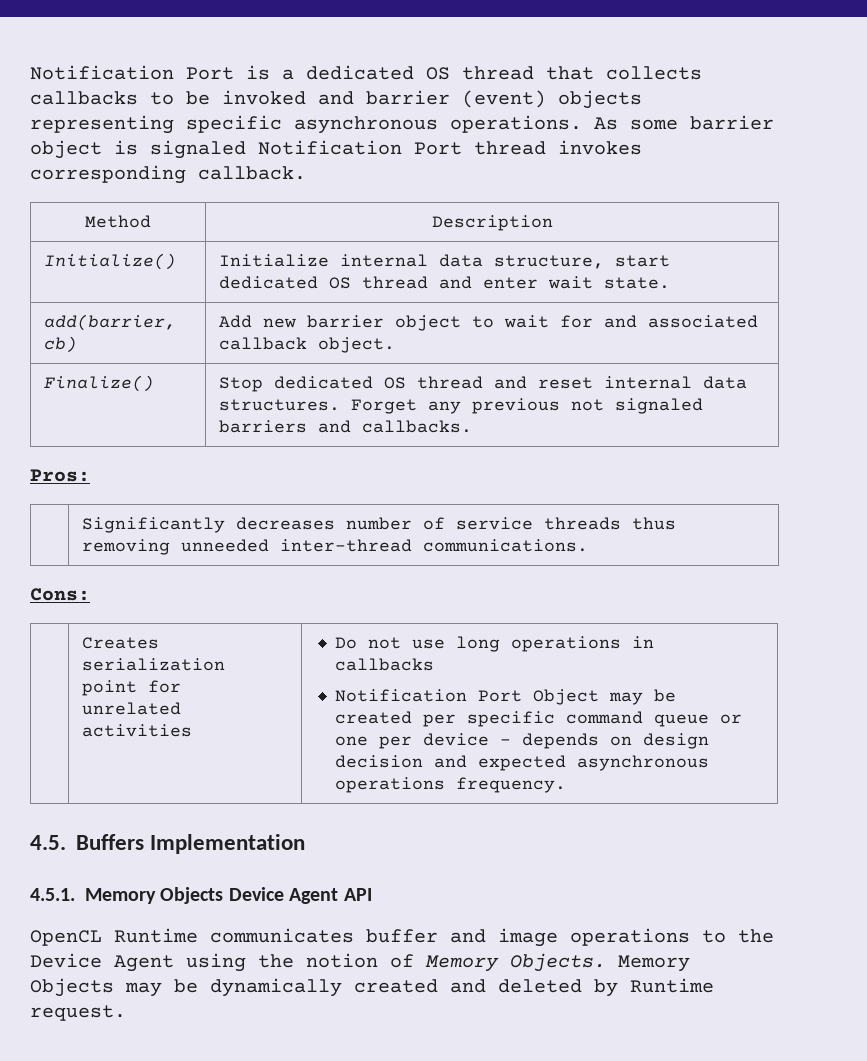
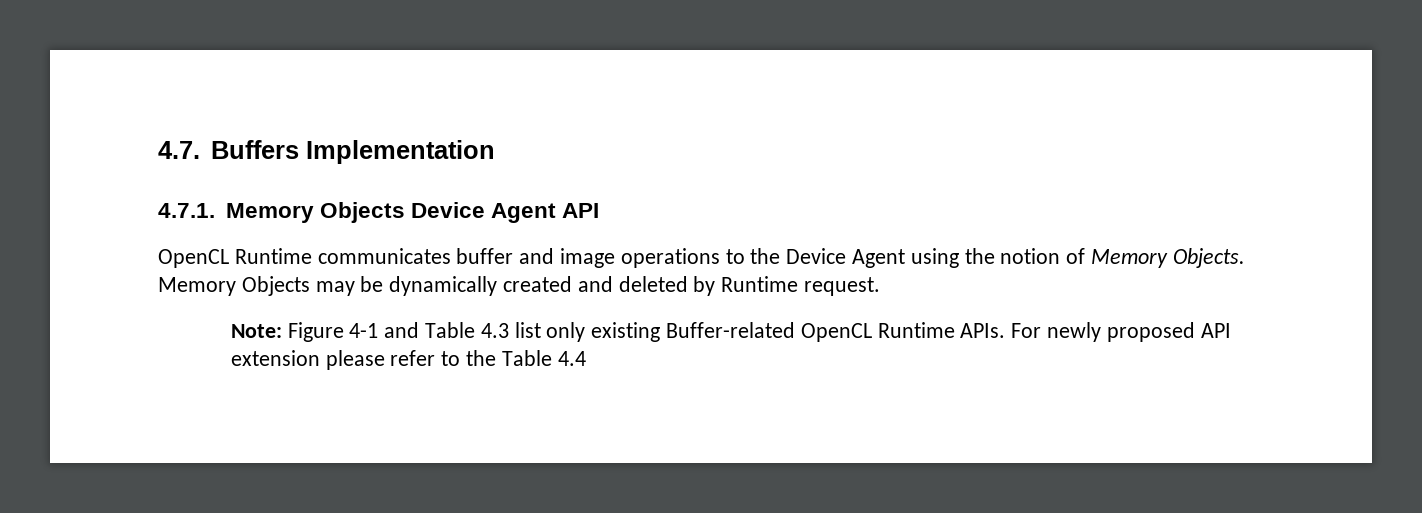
- Notification Port is a dedicated OS thread that collects callbacks to be invoked and barrier (event) objects representing specific asynchronous operations. As some barrier object is signaled Notification Port thread invokes corresponding callback.
- Method | Description
- Initialize() | Initialize internal data structure, start dedicated OS thread and enter wait state.
- add(barrier, cb) | Add new barrier object to wait for and associated callback object.
- Finalize() | Stop dedicated OS thread and reset internal data structures. Forget any previous not signaled barriers and callbacks.
- Pros:
- | Significantly decreases number of service threads thus removing unneeded inter-thread communications.
- Cons:
- | Creates serialization point for unrelated activities | Do not use long operations in callbacks
- Notification Port Object may be created per specific command queue or one per device – depends on design decision and expected asynchronous operations frequency.
- 4.5. Buffers Implementation
+ 4.7. Buffers Implementation
- 4.5.1. Memory Objects Device Agent API
+ 4.7.1. Memory Objects Device Agent API
+ Note: Figure 4-1 and Table 4.3 list only existing Buffer-related OpenCL Runtime APIs. For newly proposed API extension please refer to the Table 4.4

